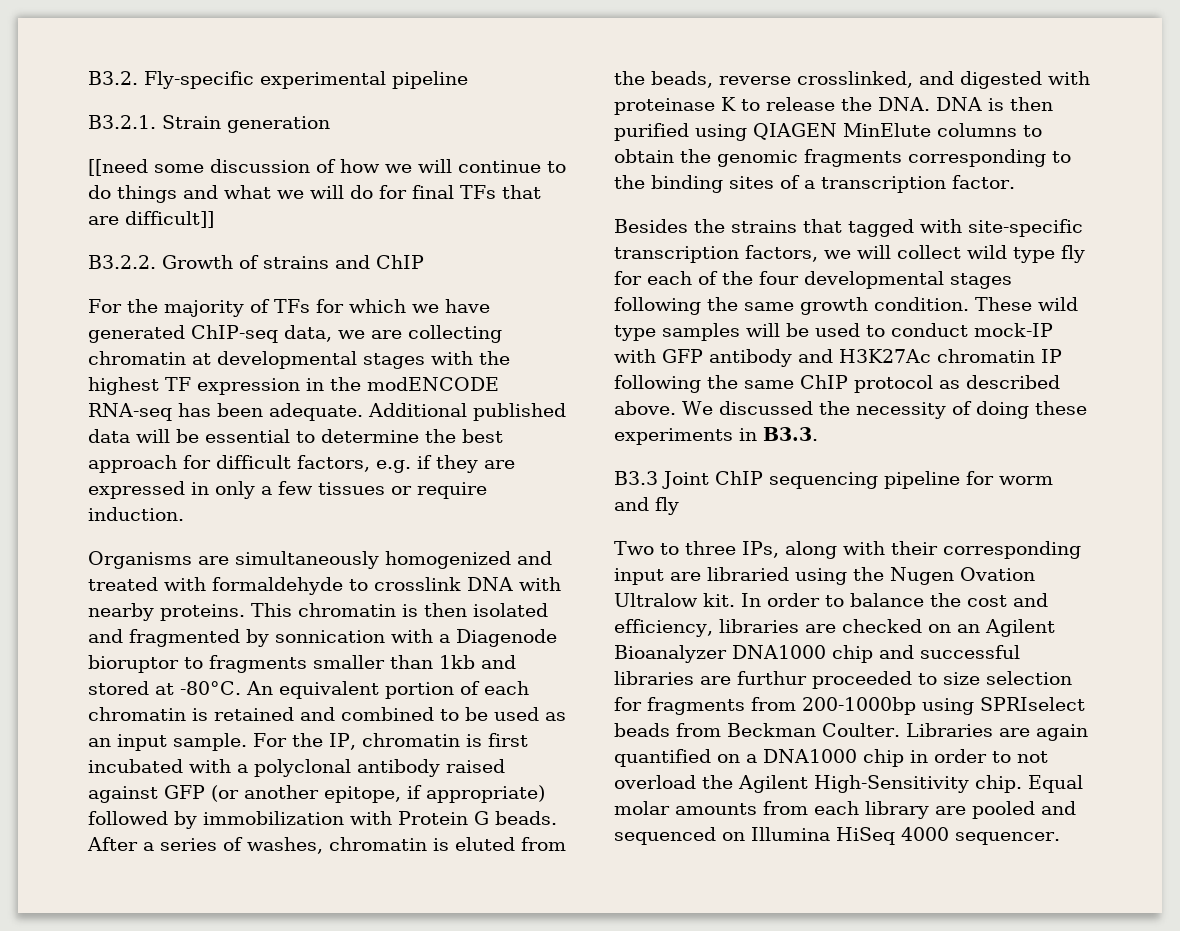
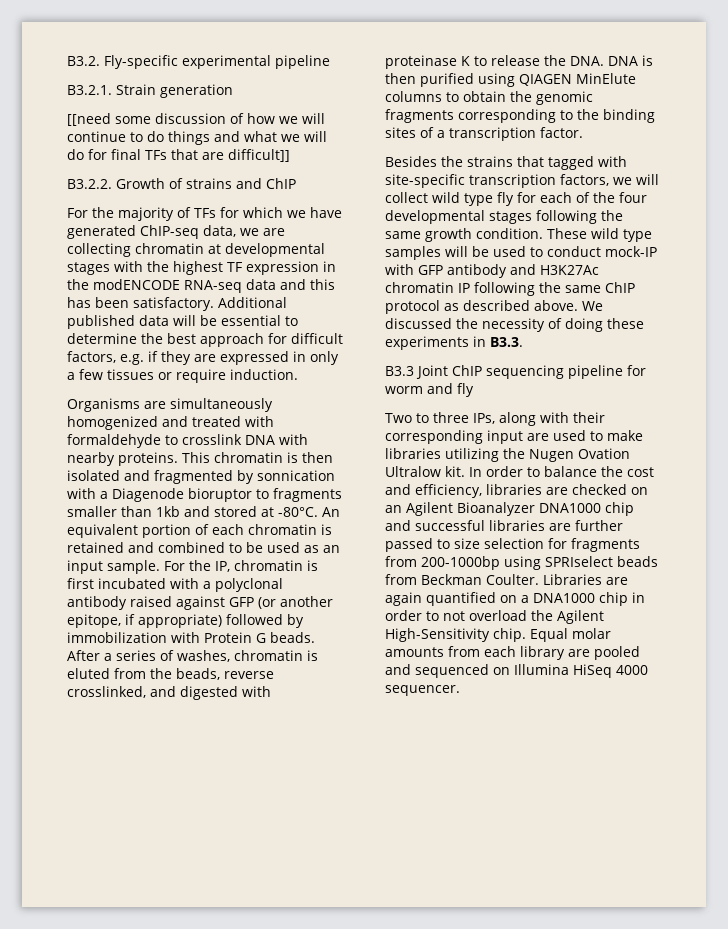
- For the majority of TFs for which we have generated ChIP-seq data, we are collecting chromatin at developmental stages with the highest TF expression in the modENCODE RNA-seq has been adequate.
+ For the majority of TFs for which we have generated ChIP-seq data, we are collecting chromatin at developmental stages with the highest TF expression in the modENCODE RNA-seq data and this has been satisfactory.
- Two to three IPs, along with their corresponding input are libraried using the Nugen Ovation Ultralow kit.
+ Two to three IPs, along with their corresponding input are used to make libraries utilizing the Nugen Ovation Ultralow kit.
- In order to balance the cost and efficiency, libraries are checked on an Agilent Bioanalyzer DNA1000 chip and successful libraries are furthur proceeded to size selection for fragments from 200-1000bp using SPRIselect beads from Beckman Coulter.
+ In order to balance the cost and efficiency, libraries are checked on an Agilent Bioanalyzer DNA1000 chip and successful libraries are further passed to size selection for fragments from 200-1000bp using SPRIselect beads from Beckman Coulter.

